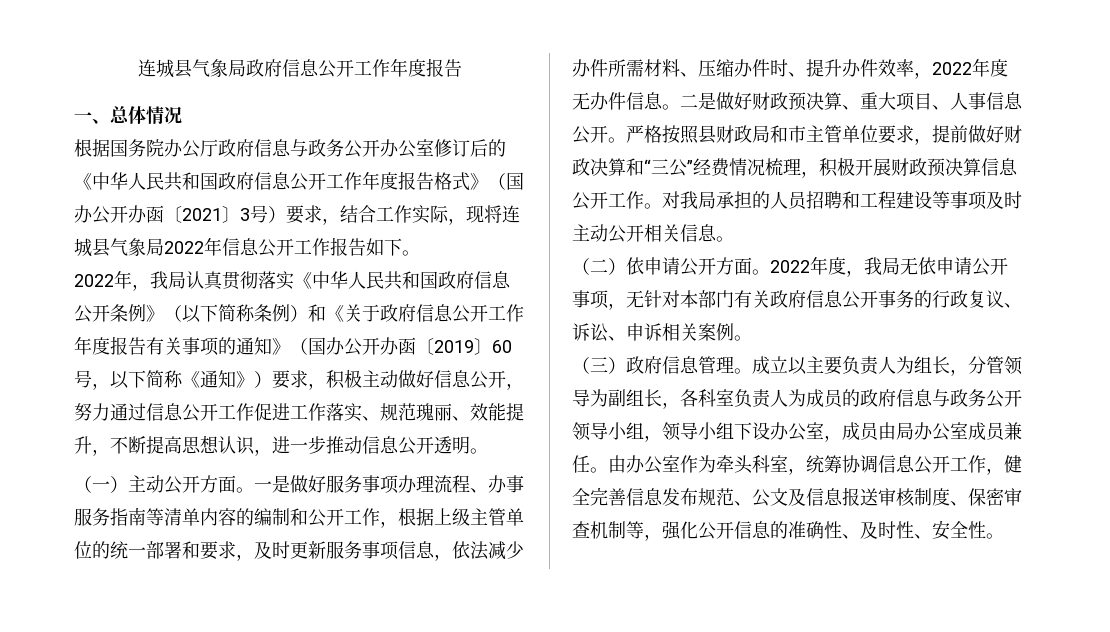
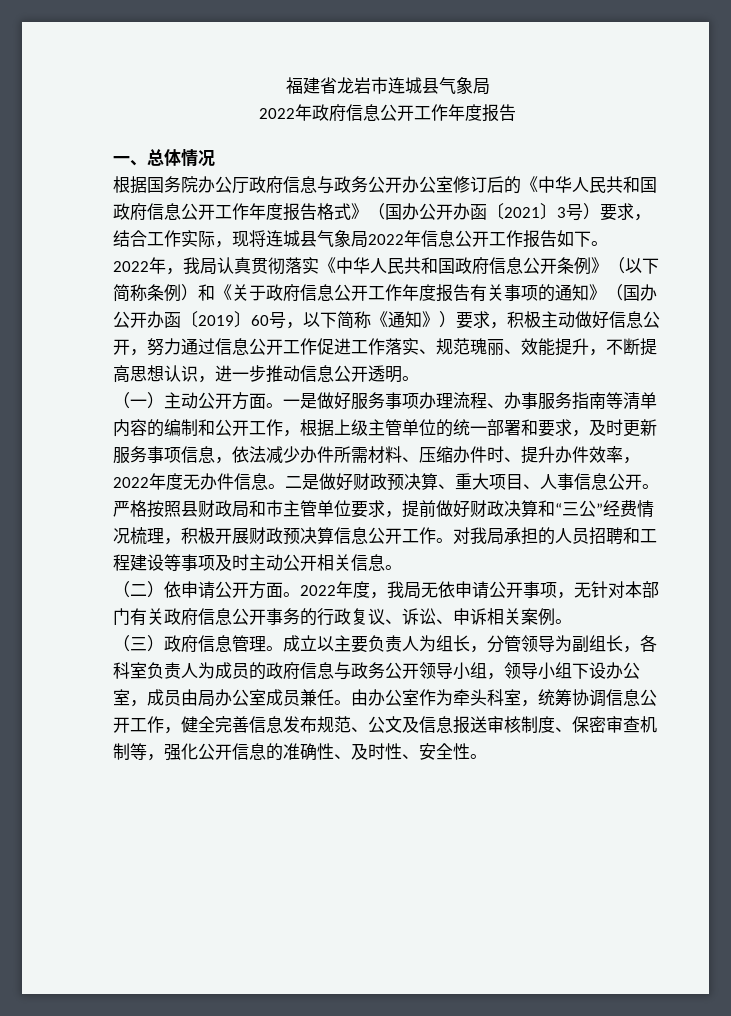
- 连城县气象局政府信息公开工作年度报告
+ 福建省龙岩市连城县气象局
+ 2022年政府信息公开工作年度报告

